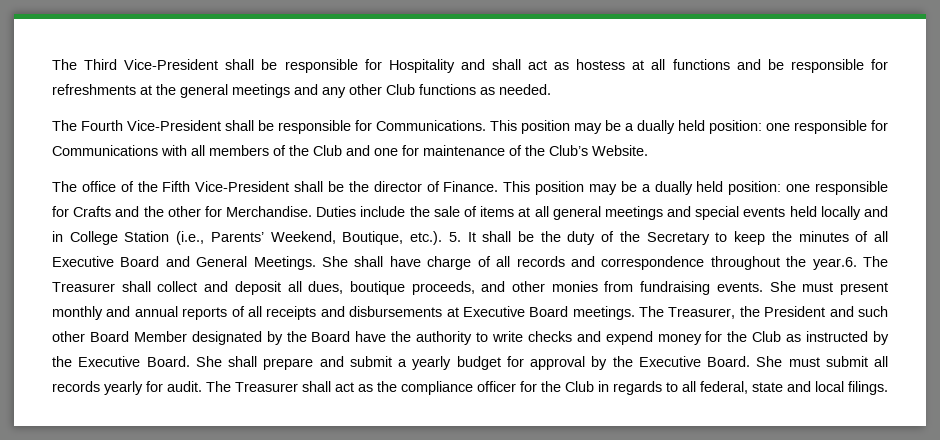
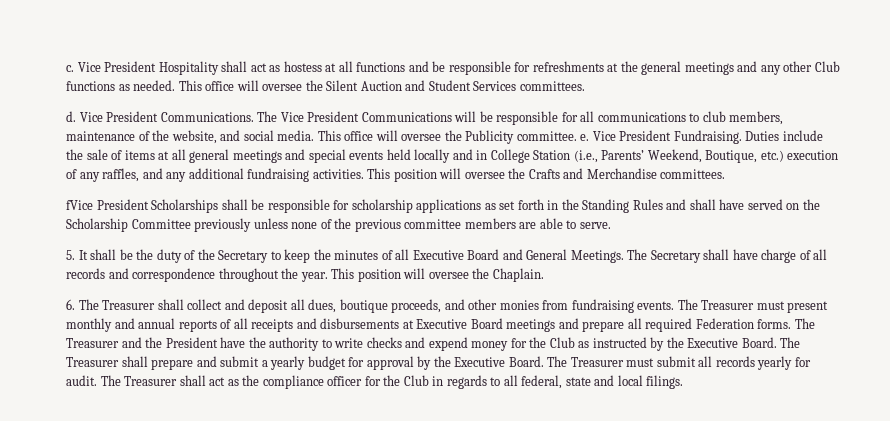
- The Third Vice-President shall be responsible for Hospitality and shall act as hostess at all functions and be responsible for refreshments at the general meetings and any other Club functions as needed.
- The Fourth Vice-President shall be responsible for Communications. This position may be a dually held position: one responsible for Communications with all members of the Club and one for maintenance of the Club’s Website.
- The office of the Fifth Vice-President shall be the director of Finance. This position may be a dually held position: one responsible for Crafts and the other for Merchandise.
+ c. Vice President Hospitality shall act as hostess at all functions and be responsible for refreshments at the general meetings and any other Club functions as needed. This office will oversee the Silent Auction and Student Services committees.
+ d. Vice President Communications. The Vice President Communications will be responsible for all communications to club members, maintenance of the website, and social media. This office will oversee the Publicity committee. e. Vice President Fundraising.
- Duties include the sale of items at all general meetings and special events held locally and in College Station (i.e., Parents’ Weekend, Boutique, etc.). 5. It shall be the duty of the Secretary to keep the minutes of all Executive Board and General Meetings.
+ Duties include the sale of items at all general meetings and special events held locally and in College Station (i.e., Parents’ Weekend, Boutique, etc.) execution of any raffles, and any additional fundraising activities. This position will oversee the Crafts and Merchandise committees.
+ fVice President Scholarships shall be responsible for scholarship applications as set forth in the Standing Rules and shall have served on the Scholarship Committee previously unless none of the previous committee members are able to serve.
+ 5. It shall be the duty of the Secretary to keep the minutes of all Executive Board and General Meetings.
- She shall have charge of all records and correspondence throughout the year.6. The Treasurer shall collect and deposit all dues, boutique proceeds, and other monies from fundraising events.
+ The Secretary shall have charge of all records and correspondence throughout the year. This position will oversee the Chaplain.
+ 6. The Treasurer shall collect and deposit all dues, boutique proceeds, and other monies from fundraising events.
- She must present monthly and annual reports of all receipts and disbursements at Executive Board meetings. The Treasurer, the President and such other Board Member designated by the Board have the authority to write checks and expend money for the Club as instructed by the Executive Board.
+ The Treasurer must present monthly and annual reports of all receipts and disbursements at Executive Board meetings and prepare all required Federation forms. The Treasurer and the President have the authority to write checks and expend money for the Club as instructed by the Executive Board.
- She shall prepare and submit a yearly budget for approval by the Executive Board.
+ The Treasurer shall prepare and submit a yearly budget for approval by the Executive Board.
- She must submit all records yearly for audit.
+ The Treasurer must submit all records yearly for audit.

